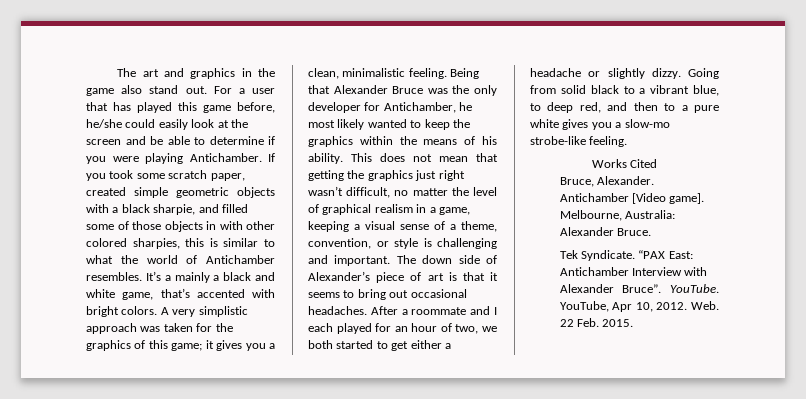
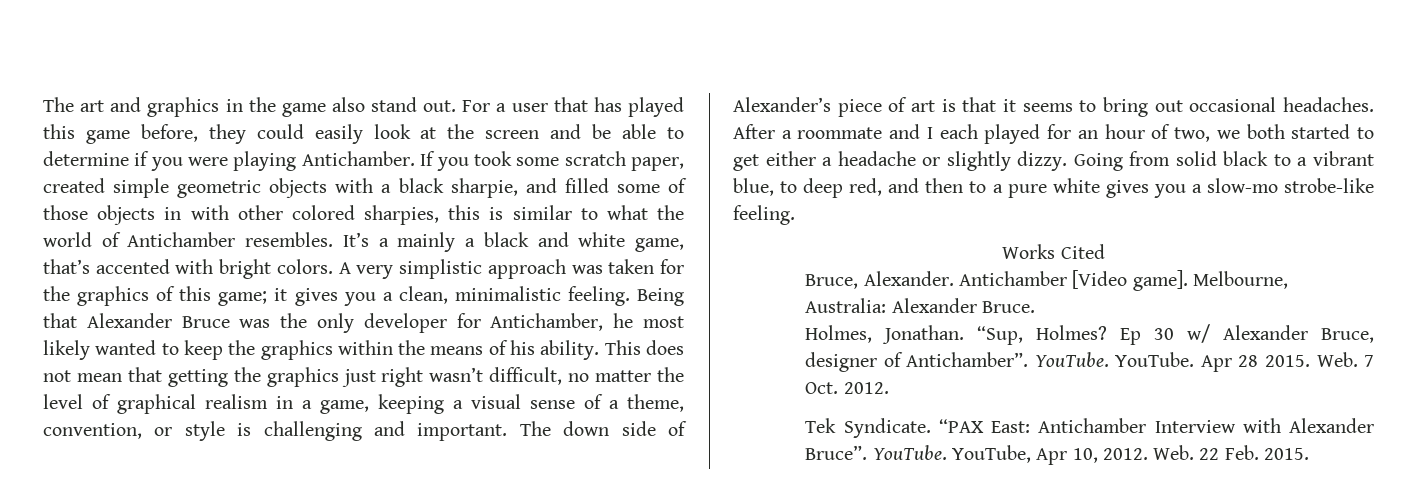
- For a user that has played this game before, he/she could easily look at the screen and be able to determine if you were playing Antichamber.
+ For a user that has played this game before, they could easily look at the screen and be able to determine if you were playing Antichamber.
+ Holmes, Jonathan. “Sup, Holmes? Ep 30 w/ Alexander Bruce, designer of Antichamber”. YouTube. YouTube. Apr 28 2015. Web. 7 Oct. 2012.

